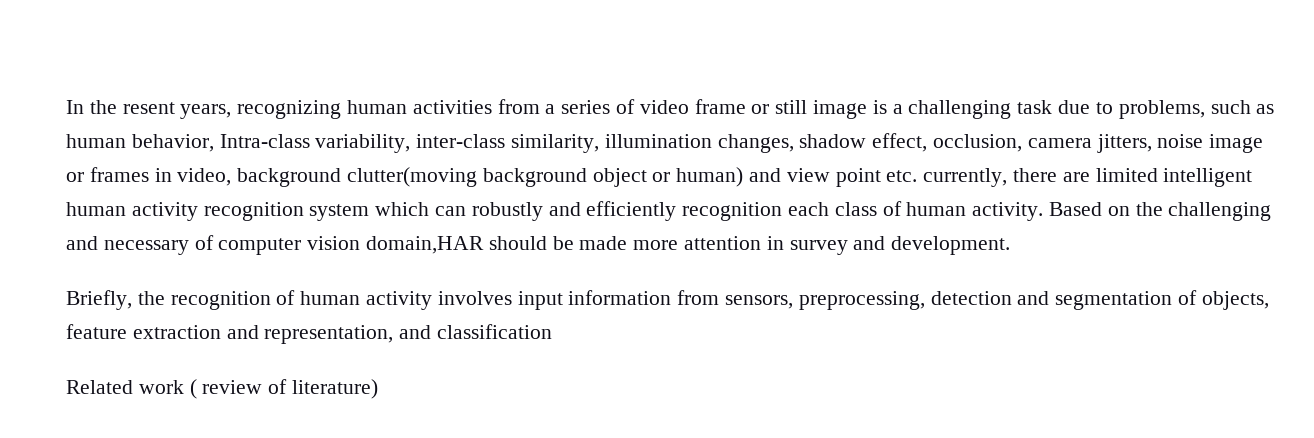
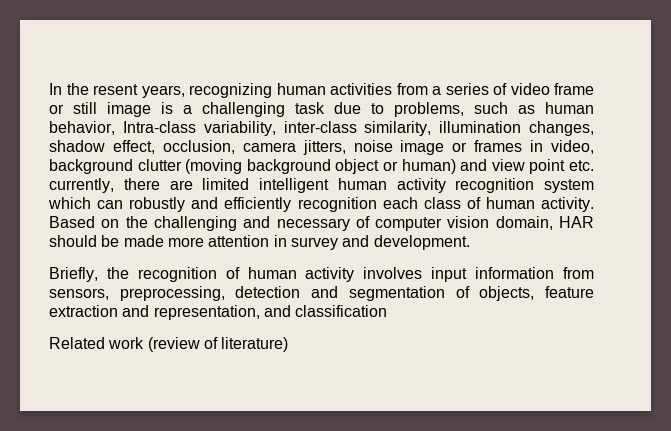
- In the resent years, recognizing human activities from a series of video frame or still image is a challenging task due to problems, such as human behavior, Intra-class variability, inter-class similarity, illumination changes, shadow effect, occlusion, camera jitters, noise image or frames in video, background clutter(moving background object or human) and view point etc. currently, there are limited intelligent human activity recognition system which can robustly and efficiently recognition each class of human activity.
+ In the resent years, recognizing human activities from a series of video frame or still image is a challenging task due to problems, such as human behavior, Intra-class variability, inter-class similarity, illumination changes, shadow effect, occlusion, camera jitters, noise image or frames in video, background clutter (moving background object or human) and view point etc. currently, there are limited intelligent human activity recognition system which can robustly and efficiently recognition each class of human activity.
- Based on the challenging and necessary of computer vision domain,HAR should be made more attention in survey and development.
+ Based on the challenging and necessary of computer vision domain, HAR should be made more attention in survey and development.
- Related work ( review of literature)
+ Related work (review of literature)

